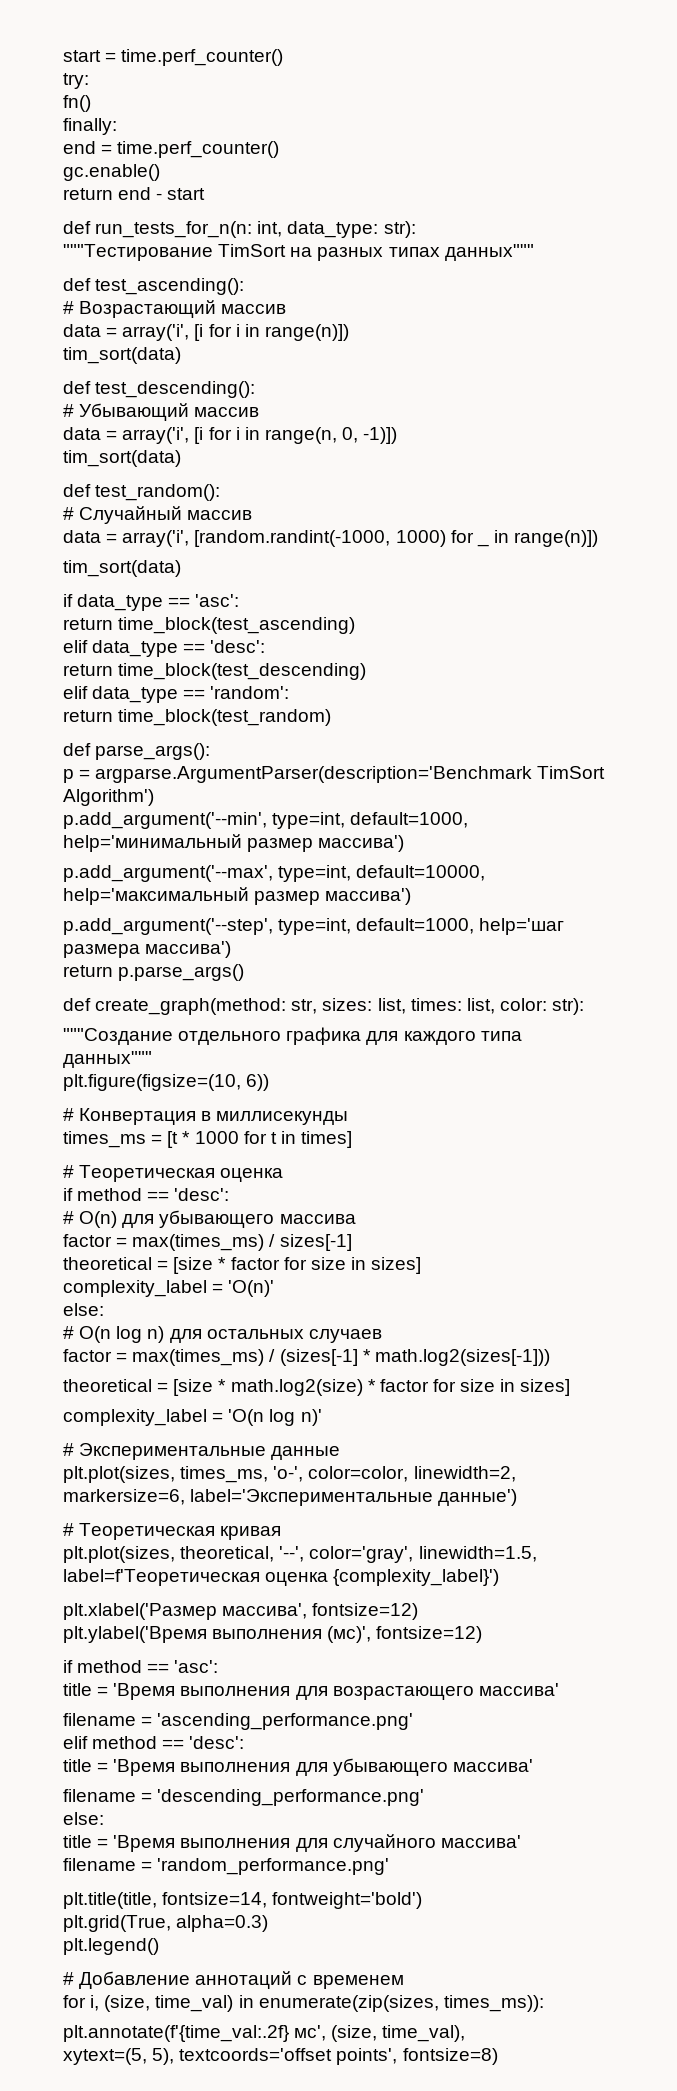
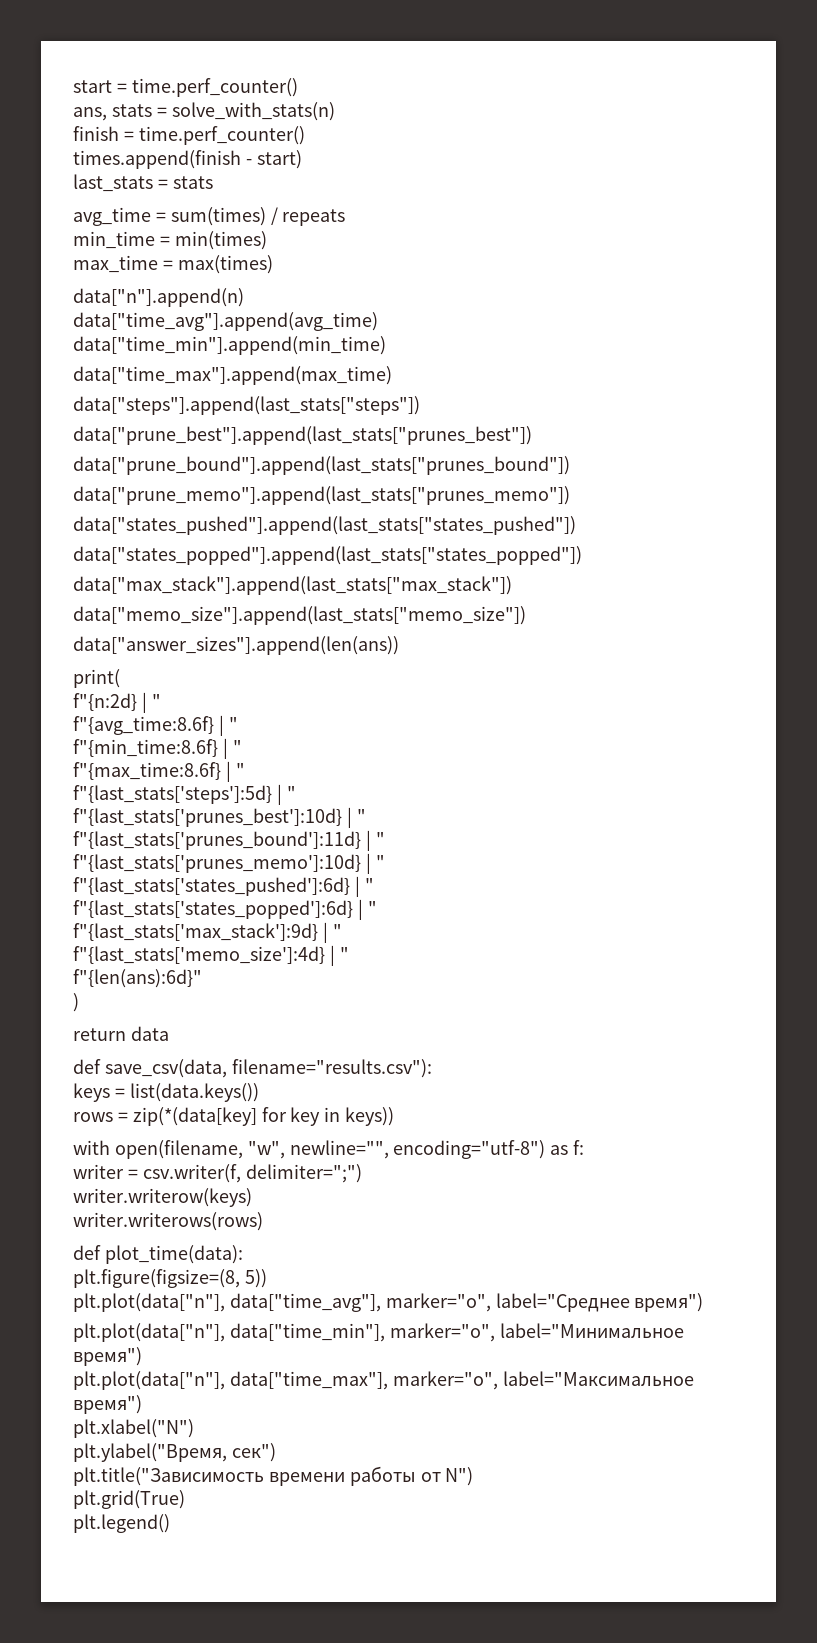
- try:
- fn()
- finally:
- end = time.perf_counter()
- gc.enable()
- return end - start
- def run_tests_for_n(n: int, data_type: str):
- """Тестирование TimSort на разных типах данных"""
- def test_ascending():
- # Возрастающий массив
- data = array('i', [i for i in range(n)])
- tim_sort(data)
- def test_descending():
- # Убывающий массив
- data = array('i', [i for i in range(n, 0, -1)])
- tim_sort(data)
- def test_random():
- # Случайный массив
- data = array('i', [random.randint(-1000, 1000) for _ in range(n)])
- tim_sort(data)
- if data_type == 'asc':
- return time_block(test_ascending)
- elif data_type == 'desc':
- return time_block(test_descending)
- elif data_type == 'random':
- return time_block(test_random)
- def parse_args():
- p = argparse.ArgumentParser(description='Benchmark TimSort Algorithm')
- p.add_argument('--min', type=int, default=1000, help='минимальный размер массива')
- p.add_argument('--max', type=int, default=10000, help='максимальный размер массива')
- p.add_argument('--step', type=int, default=1000, help='шаг размера массива')
- return p.parse_args()
- def create_graph(method: str, sizes: list, times: list, color: str):
- """Создание отдельного графика для каждого типа данных"""
- plt.figure(figsize=(10, 6))
- # Конвертация в миллисекунды
- times_ms = [t * 1000 for t in times]
- # Теоретическая оценка
- if method == 'desc':
- # O(n) для убывающего массива
- factor = max(times_ms) / sizes[-1]
- theoretical = [size * factor for size in sizes]
- complexity_label = 'O(n)'
- else:
- # O(n log n) для остальных случаев
- factor = max(times_ms) / (sizes[-1] * math.log2(sizes[-1]))
- theoretical = [size * math.log2(size) * factor for size in sizes]
- complexity_label = 'O(n log n)'
- # Экспериментальные данные
- plt.plot(sizes, times_ms, 'o-', color=color, linewidth=2, markersize=6, label='Экспериментальные данные')
- # Теоретическая кривая
- plt.plot(sizes, theoretical, '--', color='gray', linewidth=1.5, label=f'Теоретическая оценка {complexity_label}')
- plt.xlabel('Размер массива', fontsize=12)
- plt.ylabel('Время выполнения (мс)', fontsize=12)
- if method == 'asc':
- title = 'Время выполнения для возрастающего массива'
- filename = 'ascending_performance.png'
- elif method == 'desc':
- title = 'Время выполнения для убывающего массива'
- filename = 'descending_performance.png'
- else:
- title = 'Время выполнения для случайного массива'
- filename = 'random_performance.png'
- plt.title(title, fontsize=14, fontweight='bold')
- plt.grid(True, alpha=0.3)
+ ans, stats = solve_with_stats(n)
+ finish = time.perf_counter()
+ times.append(finish - start)
+ last_stats = stats
+ avg_time = sum(times) / repeats
+ min_time = min(times)
+ max_time = max(times)
+ data["n"].append(n)
+ data["time_avg"].append(avg_time)
+ data["time_min"].append(min_time)
+ data["time_max"].append(max_time)
+ data["steps"].append(last_stats["steps"])
+ data["prune_best"].append(last_stats["prunes_best"])
+ data["prune_bound"].append(last_stats["prunes_bound"])
+ data["prune_memo"].append(last_stats["prunes_memo"])
+ data["states_pushed"].append(last_stats["states_pushed"])
+ data["states_popped"].append(last_stats["states_popped"])
+ data["max_stack"].append(last_stats["max_stack"])
+ data["memo_size"].append(last_stats["memo_size"])
+ data["answer_sizes"].append(len(ans))
+ print(
+ f"{n:2d} | "
+ f"{avg_time:8.6f} | "
+ f"{min_time:8.6f} | "
+ f"{max_time:8.6f} | "
+ f"{last_stats['steps']:5d} | "
+ f"{last_stats['prunes_best']:10d} | "
+ f"{last_stats['prunes_bound']:11d} | "
+ f"{last_stats['prunes_memo']:10d} | "
+ f"{last_stats['states_pushed']:6d} | "
+ f"{last_stats['states_popped']:6d} | "
+ f"{last_stats['max_stack']:9d} | "
+ f"{last_stats['memo_size']:4d} | "
+ f"{len(ans):6d}"
+ )
+ return data
+ def save_csv(data, filename="results.csv"):
+ keys = list(data.keys())
+ rows = zip(*(data[key] for key in keys))
+ with open(filename, "w", newline="", encoding="utf-8") as f:
+ writer = csv.writer(f, delimiter=";")
+ writer.writerow(keys)
+ writer.writerows(rows)
+ def plot_time(data):
+ plt.figure(figsize=(8, 5))
+ plt.plot(data["n"], data["time_avg"], marker="o", label="Среднее время")
+ plt.plot(data["n"], data["time_min"], marker="o", label="Минимальное время")
+ plt.plot(data["n"], data["time_max"], marker="o", label="Максимальное время")
+ plt.xlabel("N")
+ plt.ylabel("Время, сек")
+ plt.title("Зависимость времени работы от N")
+ plt.grid(True)
  plt.legend()
- # Добавление аннотаций с временем
- for i, (size, time_val) in enumerate(zip(sizes, times_ms)):
- plt.annotate(f'{time_val:.2f} мс', (size, time_val),
- xytext=(5, 5), textcoords='offset points', fontsize=8)

